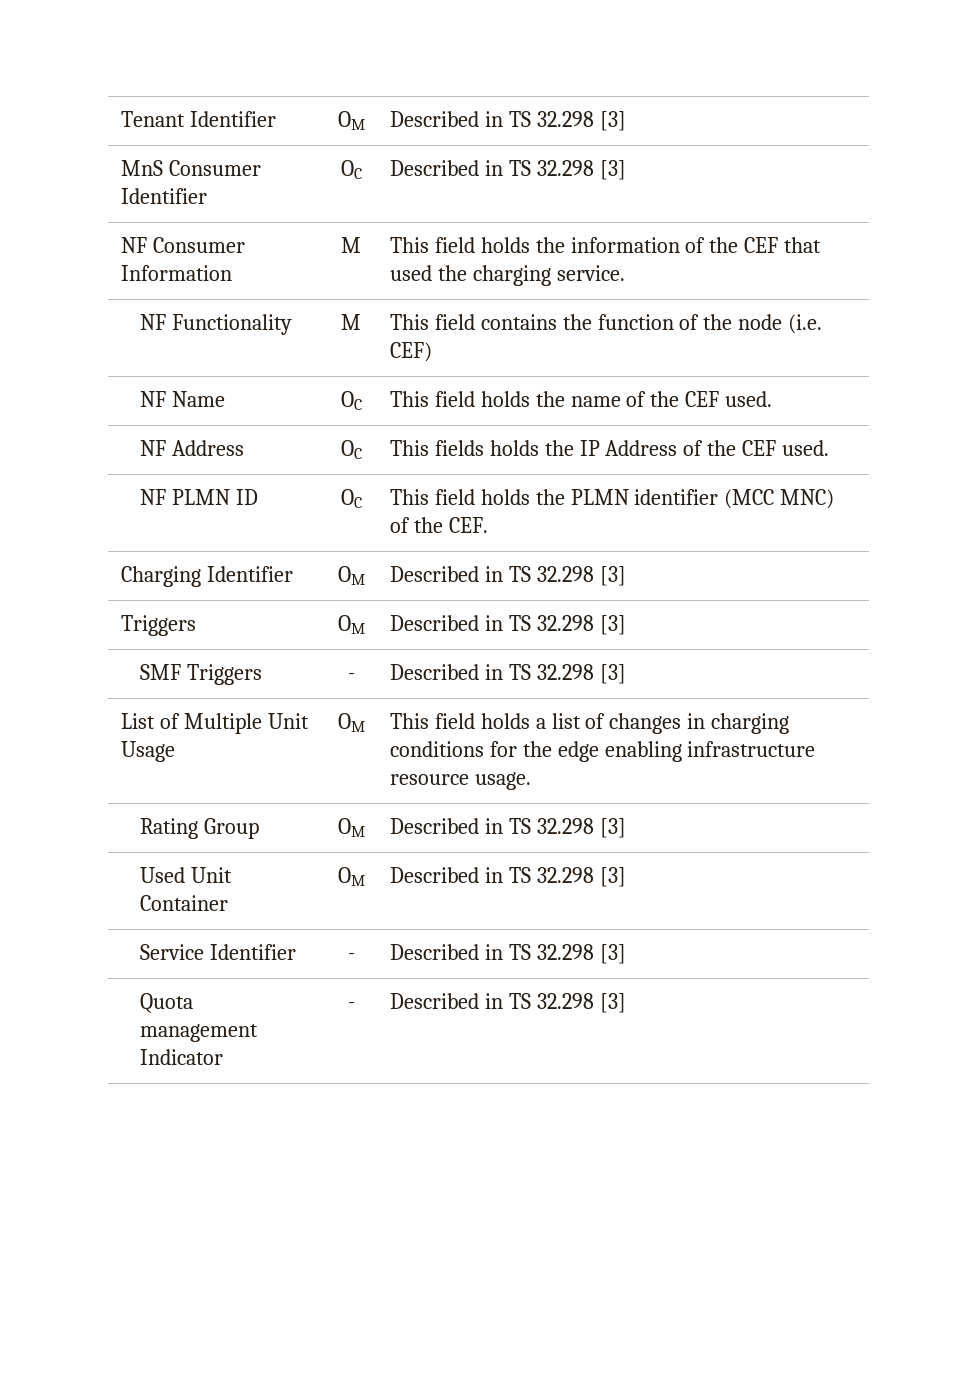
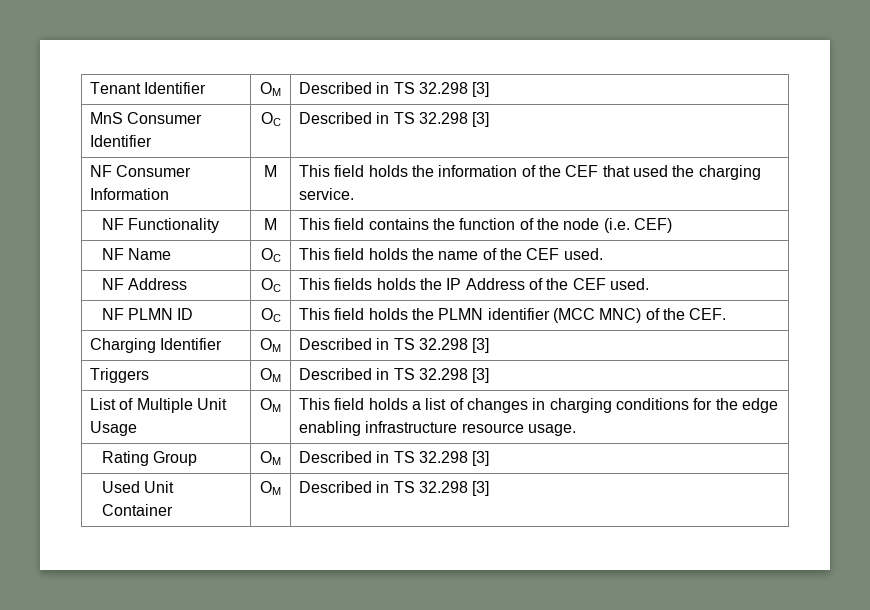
- SMF Triggers | - | Described in TS 32.298 [3]
- Service Identifier | - | Described in TS 32.298 [3]
- Quota management Indicator | - | Described in TS 32.298 [3]

